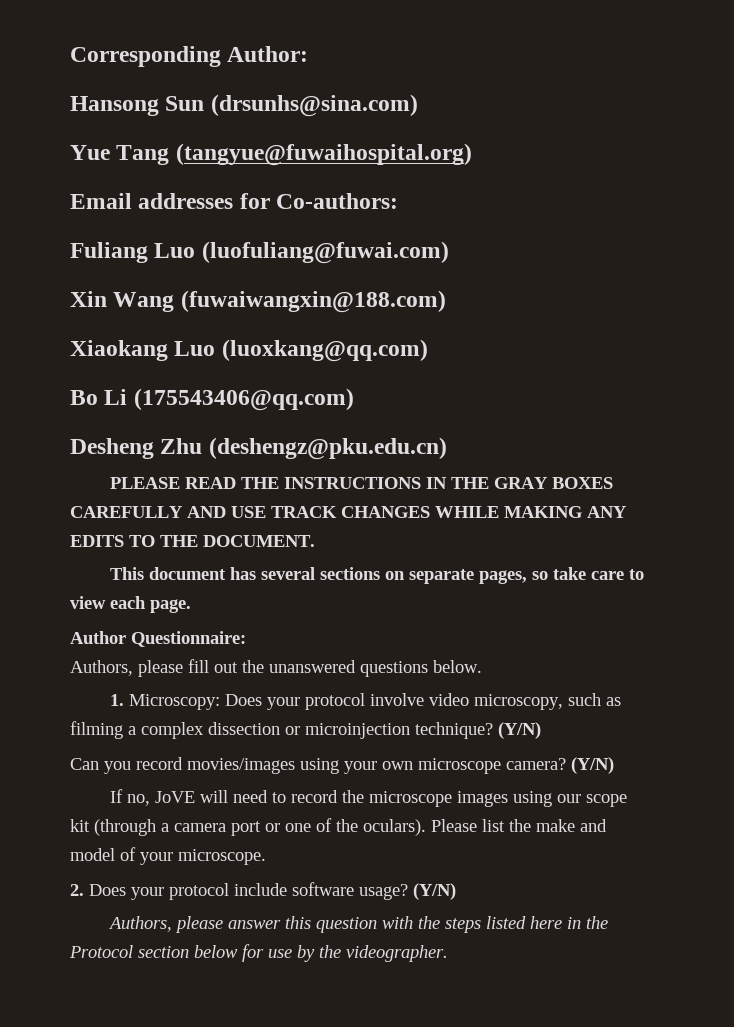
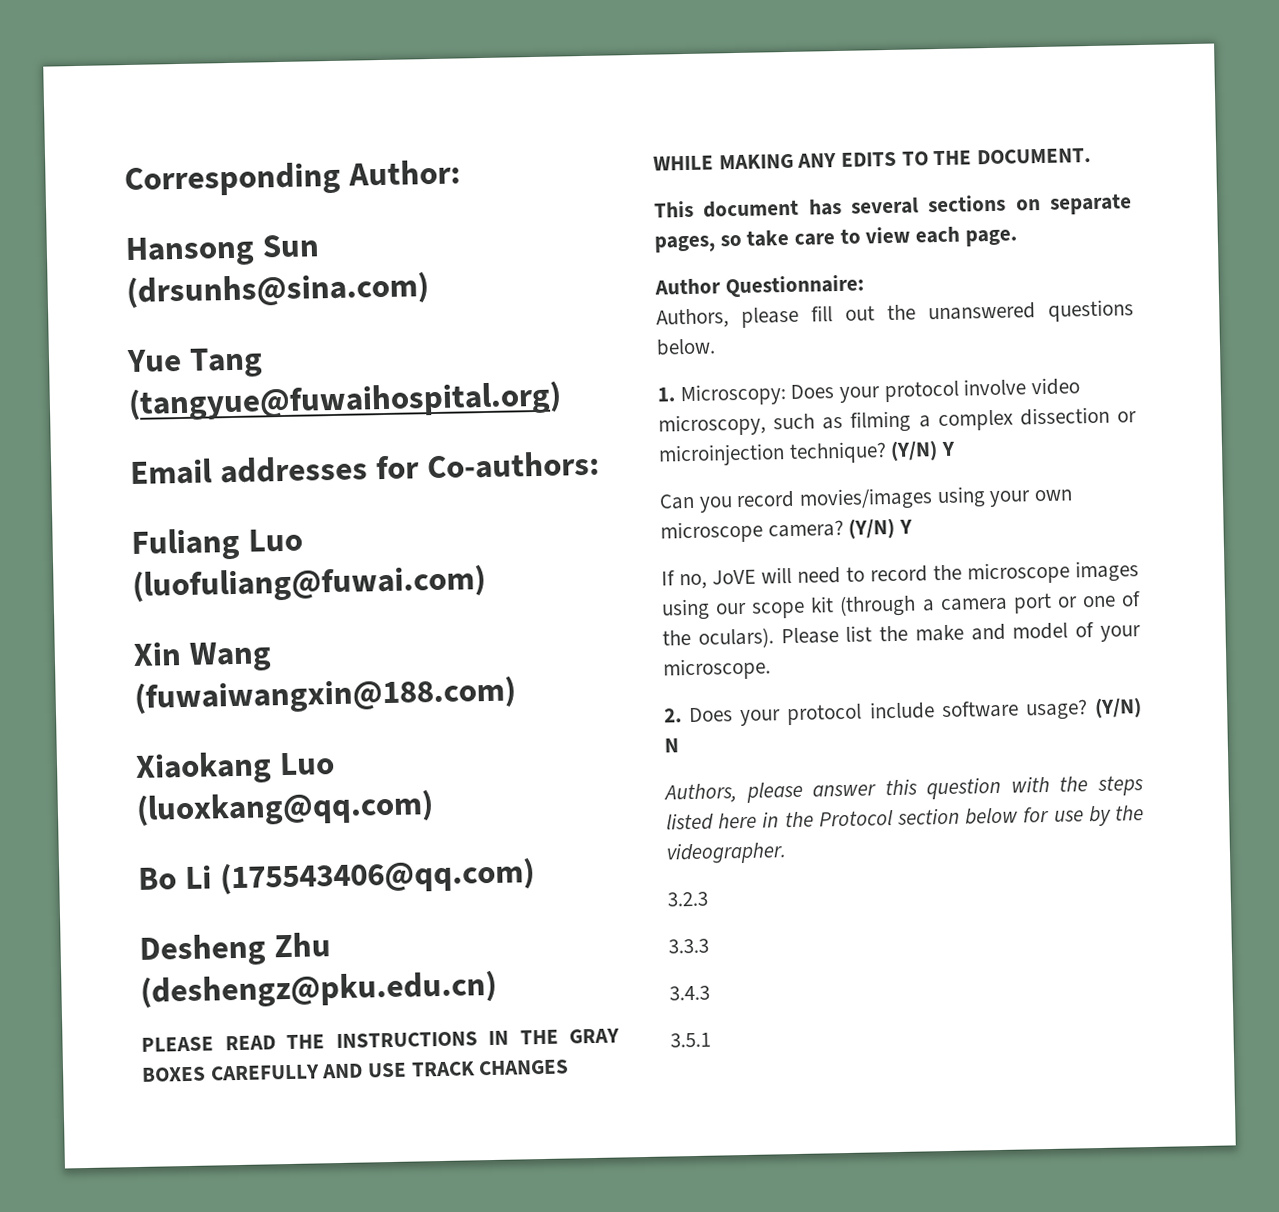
- 1. Microscopy: Does your protocol involve video microscopy, such as filming a complex dissection or microinjection technique? (Y/N)
+ 1. Microscopy: Does your protocol involve video microscopy, such as filming a complex dissection or microinjection technique? (Y/N) Y
- Can you record movies/images using your own microscope camera? (Y/N)
+ Can you record movies/images using your own microscope camera? (Y/N) Y
- 2. Does your protocol include software usage? (Y/N)
+ 2. Does your protocol include software usage? (Y/N) N
+ 3.2.3
+ 3.3.3
+ 3.4.3
+ 3.5.1

